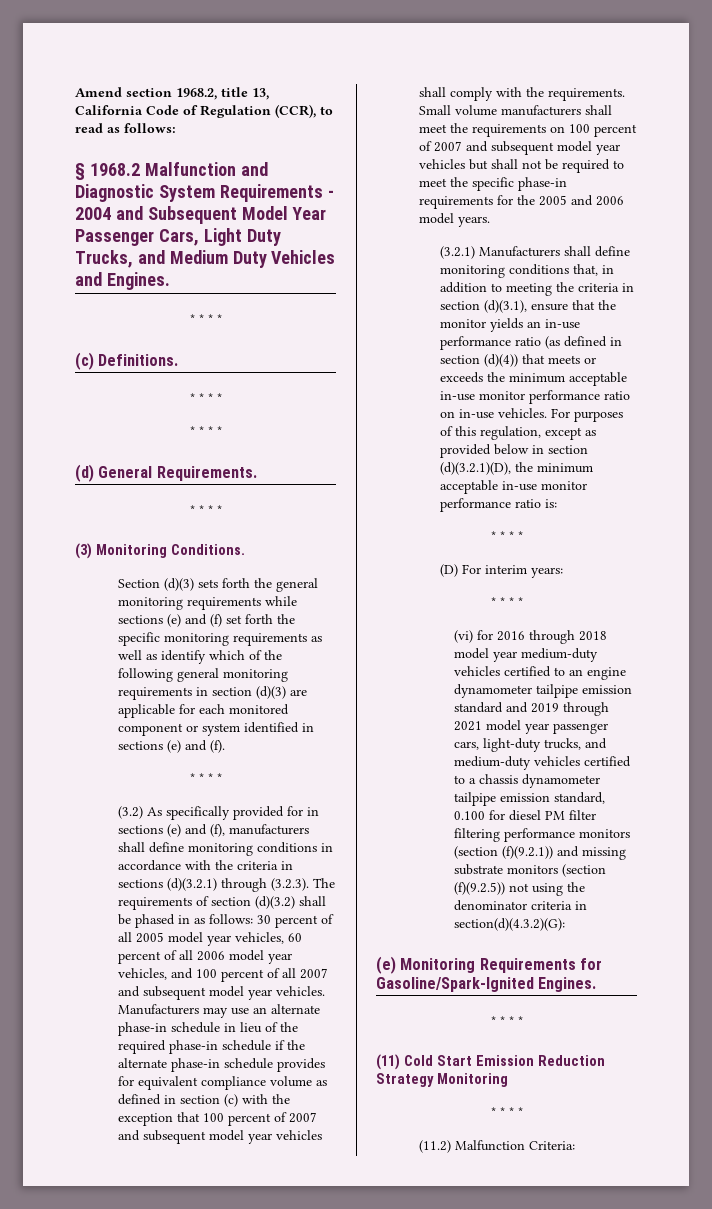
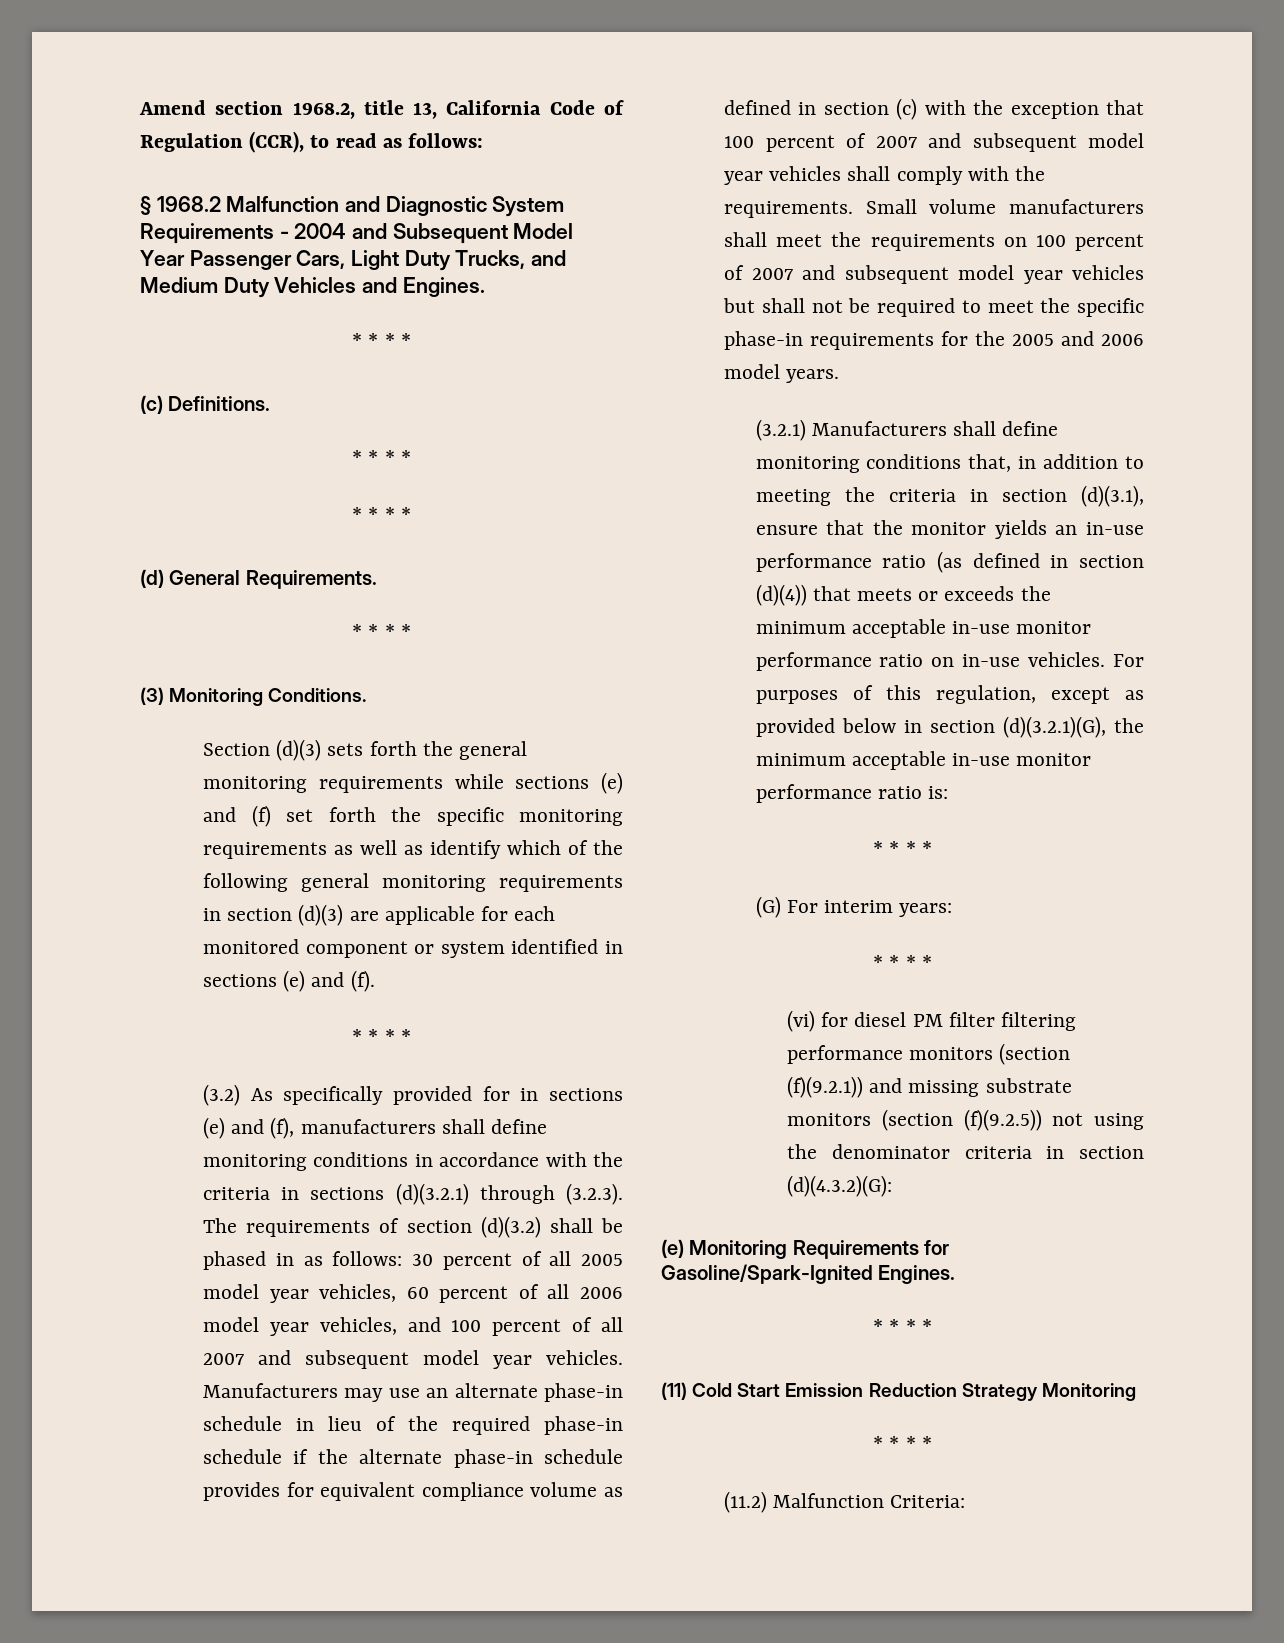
- For purposes of this regulation, except as provided below in section (d)(3.2.1)(D), the minimum acceptable in-use monitor performance ratio is:
+ For purposes of this regulation, except as provided below in section (d)(3.2.1)(G), the minimum acceptable in-use monitor performance ratio is:
- (D) For interim years:
+ (G) For interim years:
- (vi) for 2016 through 2018 model year medium-duty vehicles certified to an engine dynamometer tailpipe emission standard and 2019 through 2021 model year passenger cars, light-duty trucks, and medium-duty vehicles certified to a chassis dynamometer tailpipe emission standard, 0.100 for diesel PM filter filtering performance monitors (section (f)(9.2.1)) and missing substrate monitors (section (f)(9.2.5)) not using the denominator criteria in section(d)(4.3.2)(G):
+ (vi) for diesel PM filter filtering performance monitors (section (f)(9.2.1)) and missing substrate monitors (section (f)(9.2.5)) not using the denominator criteria in section (d)(4.3.2)(G):

